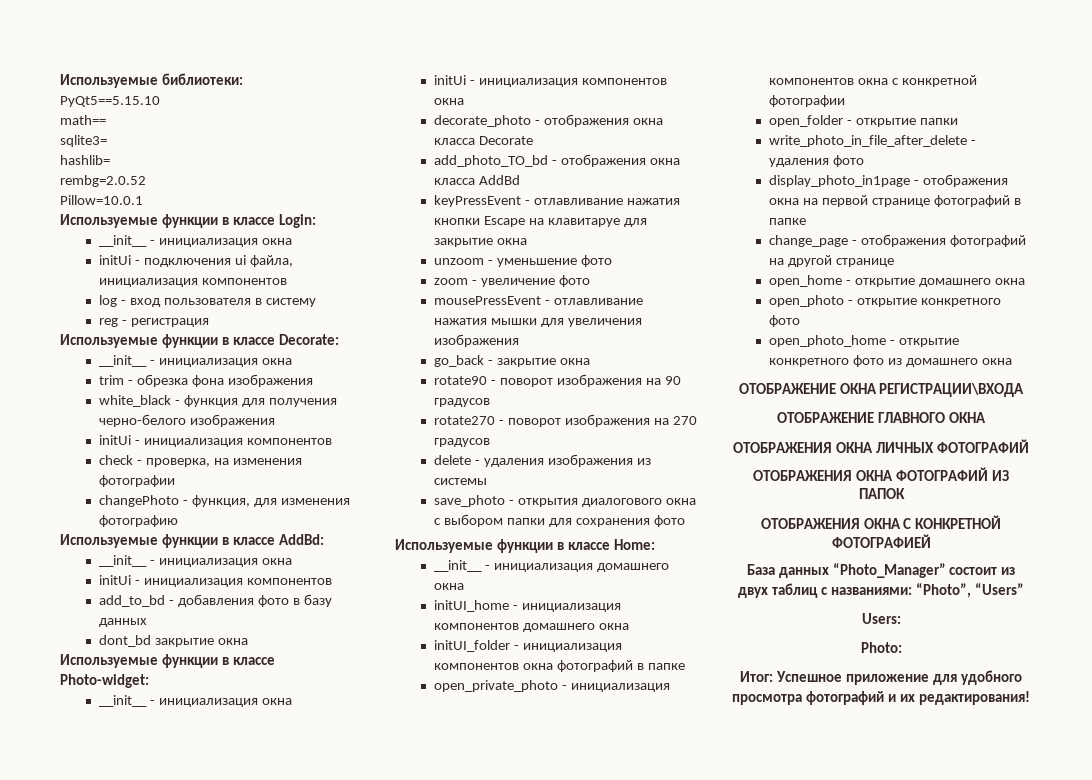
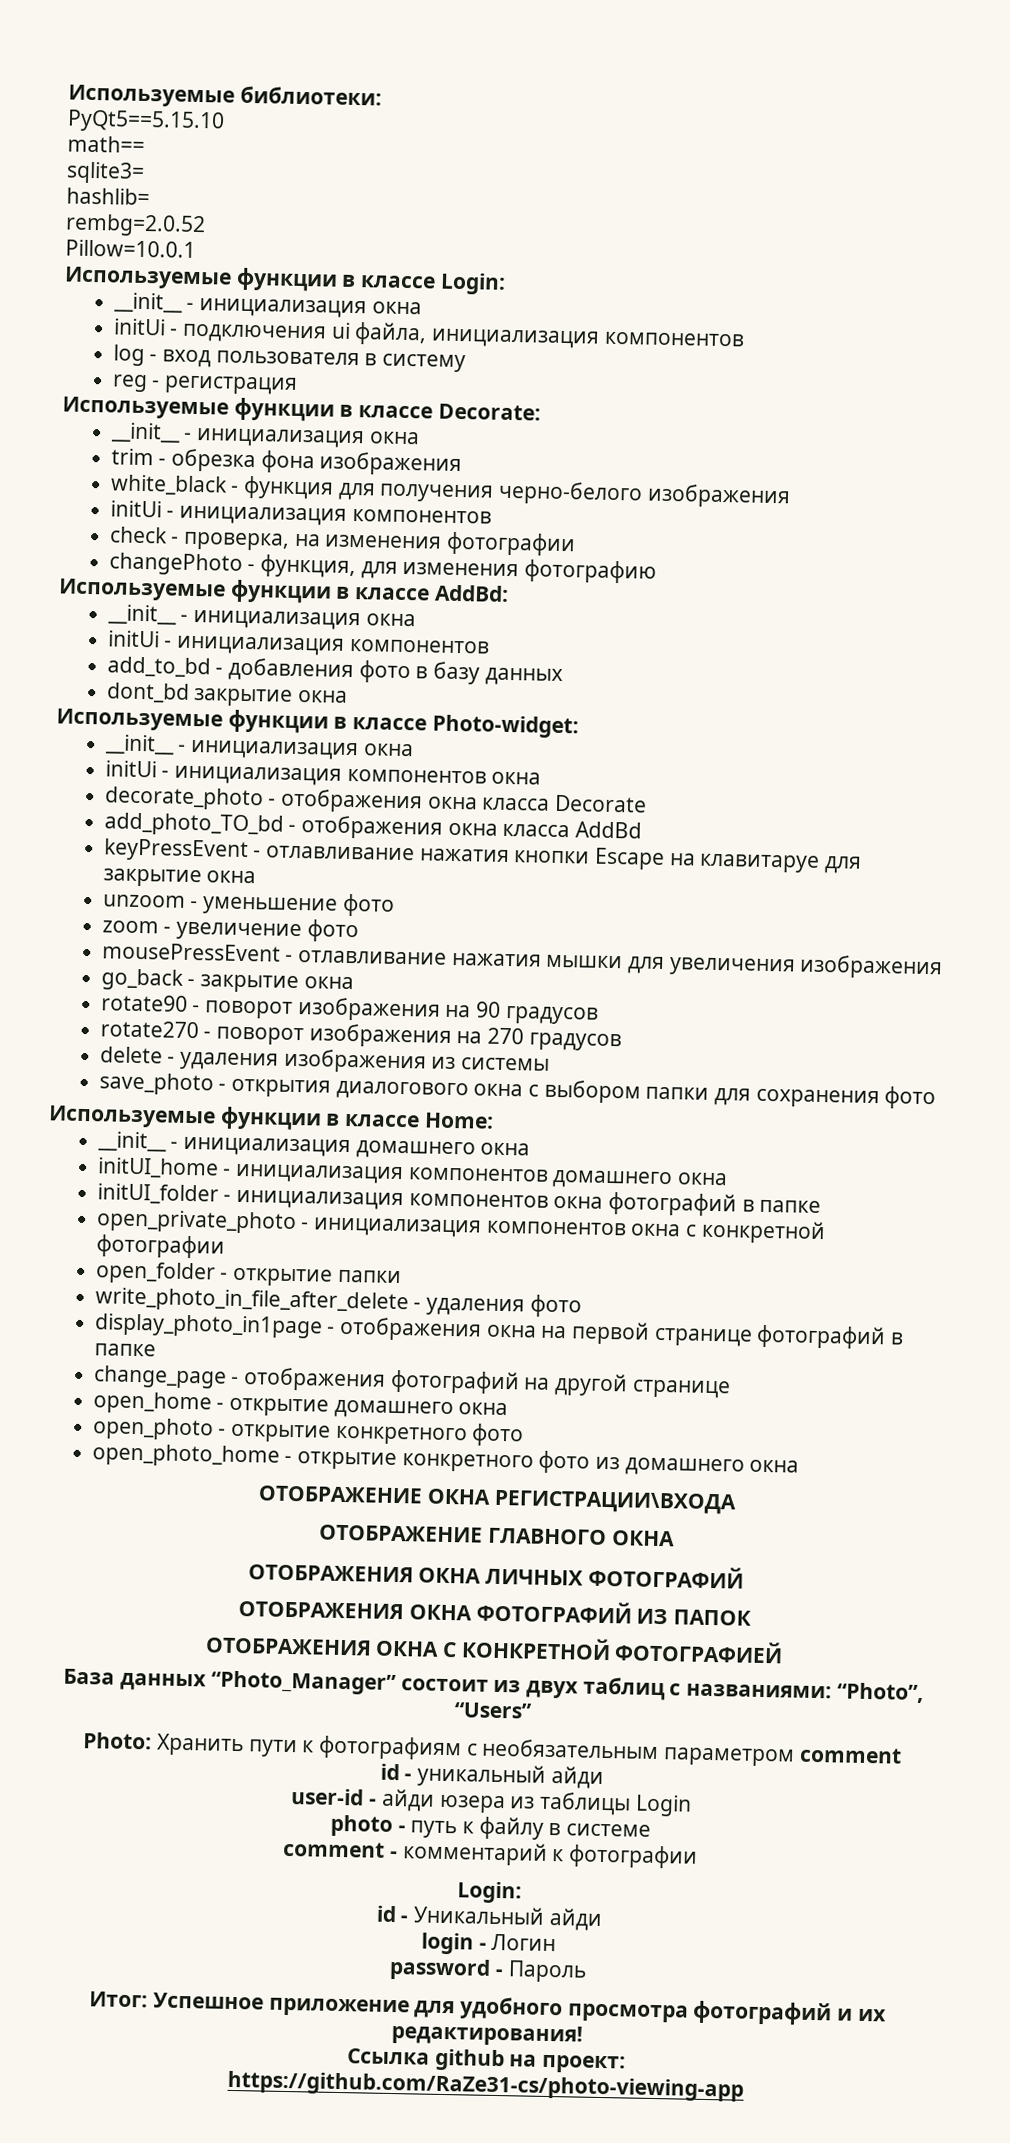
- Users:
- Photo:
+ Photo: Хранить пути к фотографиям с необязательным параметром comment
+ id - уникальный айди
+ user-id - айди юзера из таблицы Login
+ photo - путь к файлу в системе
+ comment - комментарий к фотографии
+ Login:
+ id - Уникальный айди
+ login - Логин
+ password - Пароль
+ Ссылка github на проект:
+ https://github.com/RaZe31-cs/photo-viewing-app

